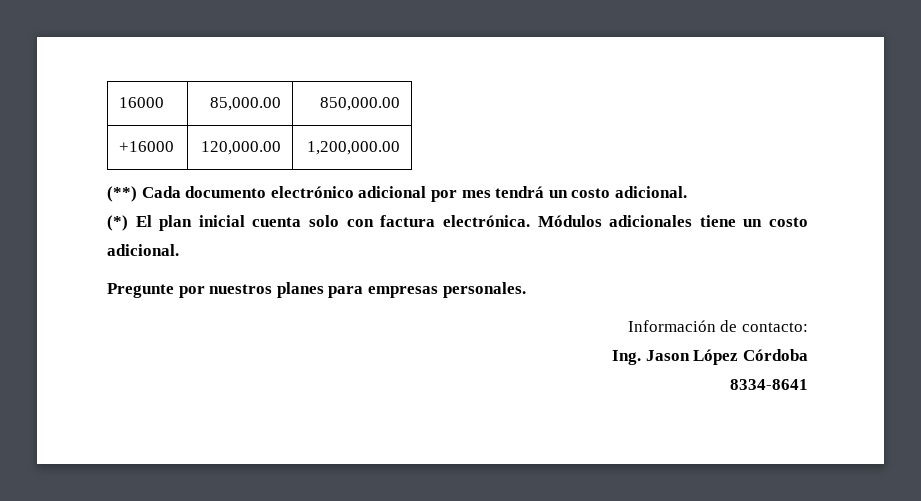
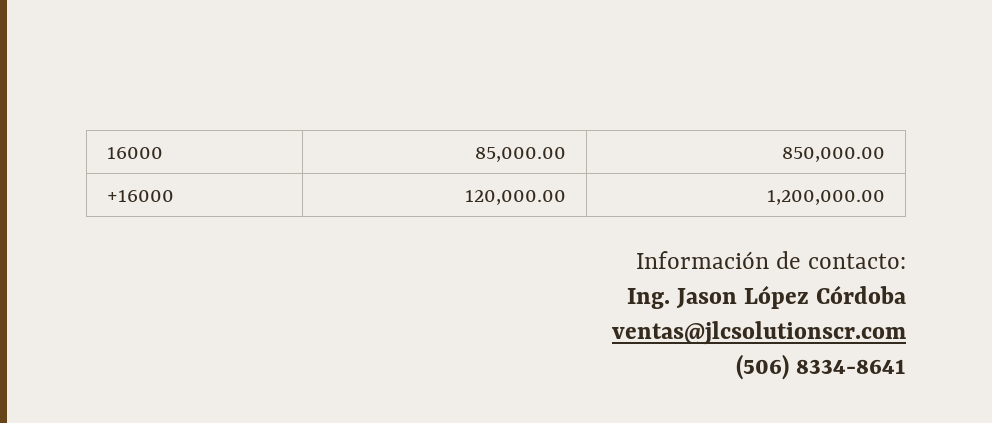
- (**) Cada documento electrónico adicional por mes tendrá un costo adicional.
- (*) El plan inicial cuenta solo con factura electrónica. Módulos adicionales tiene un costo adicional.
- Pregunte por nuestros planes para empresas personales.
- 8334-8641
+ ventas@jlcsolutionscr.com
+ (506) 8334-8641

